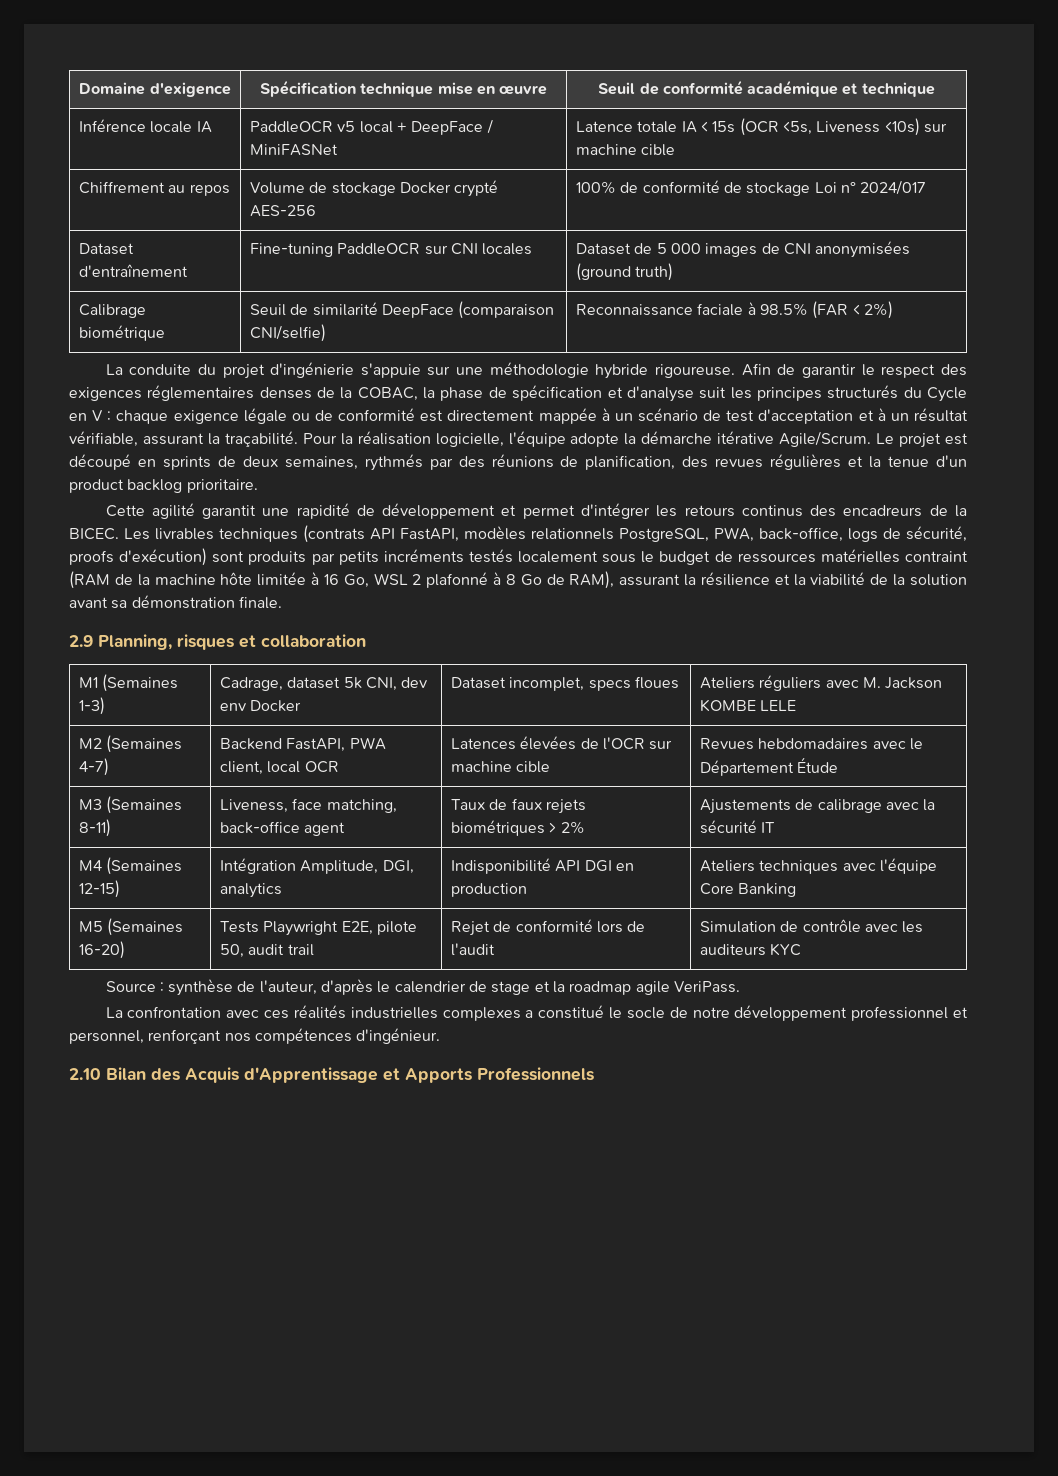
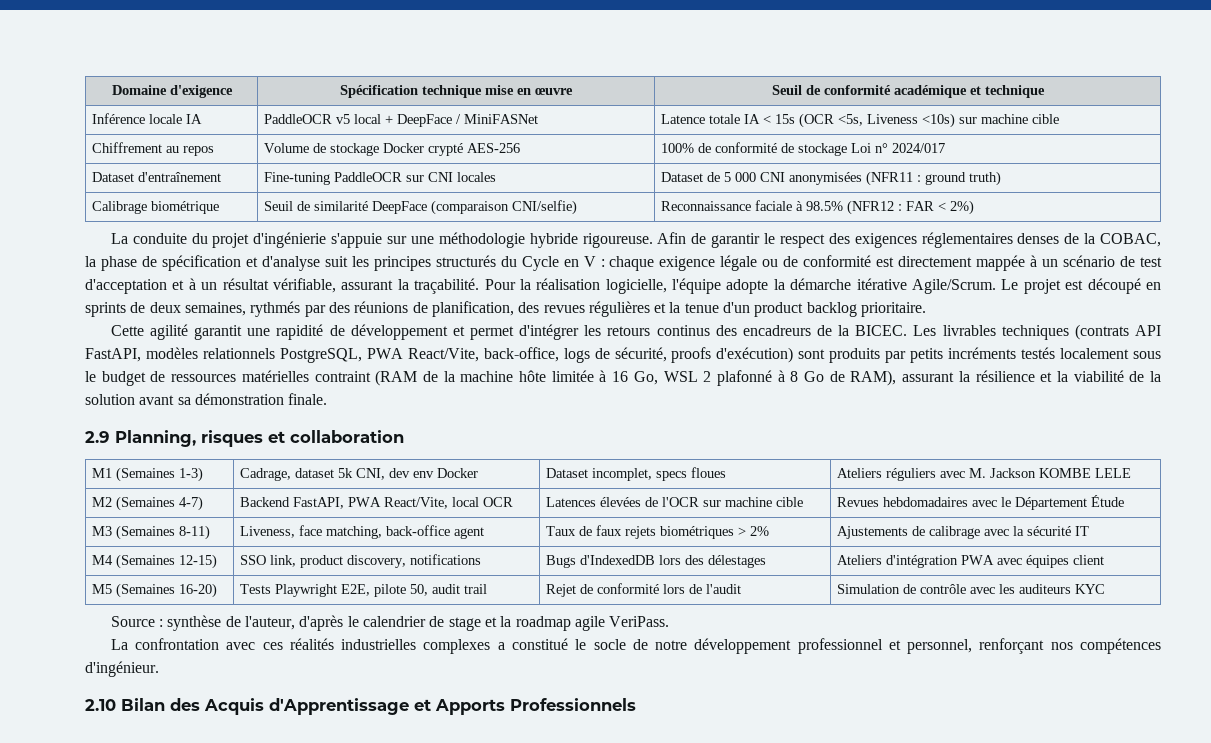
- Dataset d'entraînement | Fine-tuning PaddleOCR sur CNI locales | Dataset de 5 000 images de CNI anonymisées (ground truth)
+ Dataset d'entraînement | Fine-tuning PaddleOCR sur CNI locales | Dataset de 5 000 CNI anonymisées (NFR11 : ground truth)
- Calibrage biométrique | Seuil de similarité DeepFace (comparaison CNI/selfie) | Reconnaissance faciale à 98.5% (FAR < 2%)
+ Calibrage biométrique | Seuil de similarité DeepFace (comparaison CNI/selfie) | Reconnaissance faciale à 98.5% (NFR12 : FAR < 2%)
- Les livrables techniques (contrats API FastAPI, modèles relationnels PostgreSQL, PWA, back-office, logs de sécurité, proofs d'exécution) sont produits par petits incréments testés localement sous le budget de ressources matérielles contraint (RAM de la machine hôte limitée à 16 Go, WSL 2 plafonné à 8 Go de RAM), assurant la résilience et la viabilité de la solution avant sa démonstration finale.
+ Les livrables techniques (contrats API FastAPI, modèles relationnels PostgreSQL, PWA React/Vite, back-office, logs de sécurité, proofs d'exécution) sont produits par petits incréments testés localement sous le budget de ressources matérielles contraint (RAM de la machine hôte limitée à 16 Go, WSL 2 plafonné à 8 Go de RAM), assurant la résilience et la viabilité de la solution avant sa démonstration finale.
- M2 (Semaines 4-7) | Backend FastAPI, PWA client, local OCR | Latences élevées de l'OCR sur machine cible | Revues hebdomadaires avec le Département Étude
+ M2 (Semaines 4-7) | Backend FastAPI, PWA React/Vite, local OCR | Latences élevées de l'OCR sur machine cible | Revues hebdomadaires avec le Département Étude
- M4 (Semaines 12-15) | Intégration Amplitude, DGI, analytics | Indisponibilité API DGI en production | Ateliers techniques avec l'équipe Core Banking
+ M4 (Semaines 12-15) | SSO link, product discovery, notifications | Bugs d'IndexedDB lors des délestages | Ateliers d'intégration PWA avec équipes client

